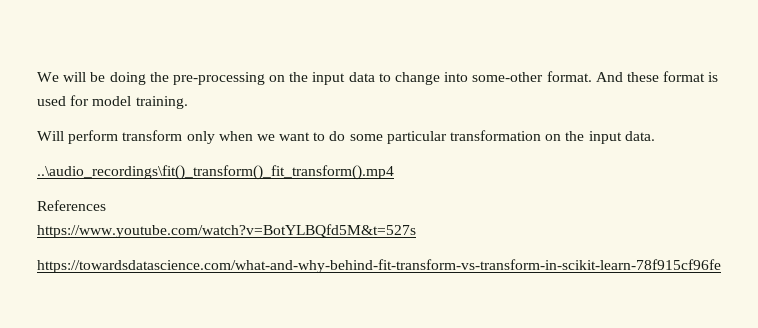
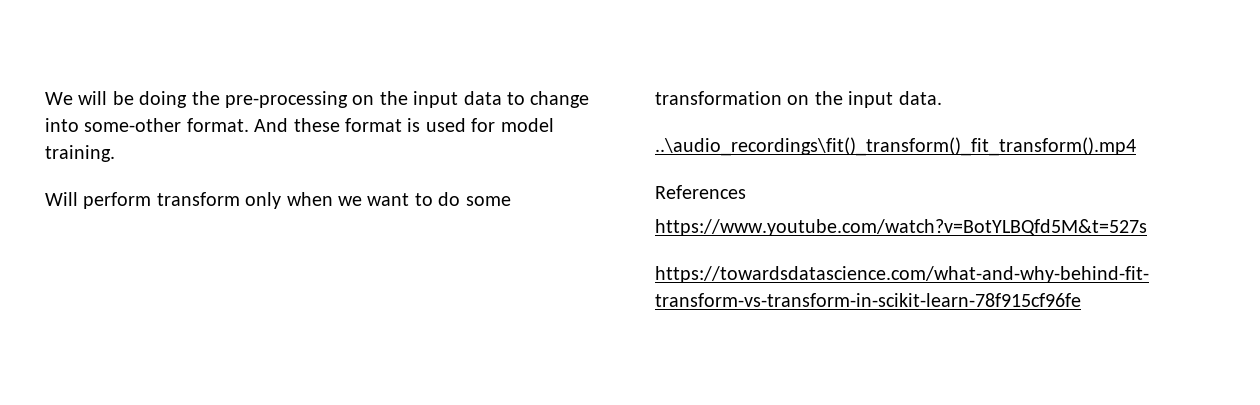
- Will perform transform only when we want to do some particular transformation on the input data.
+ Will perform transform only when we want to do some transformation on the input data.

